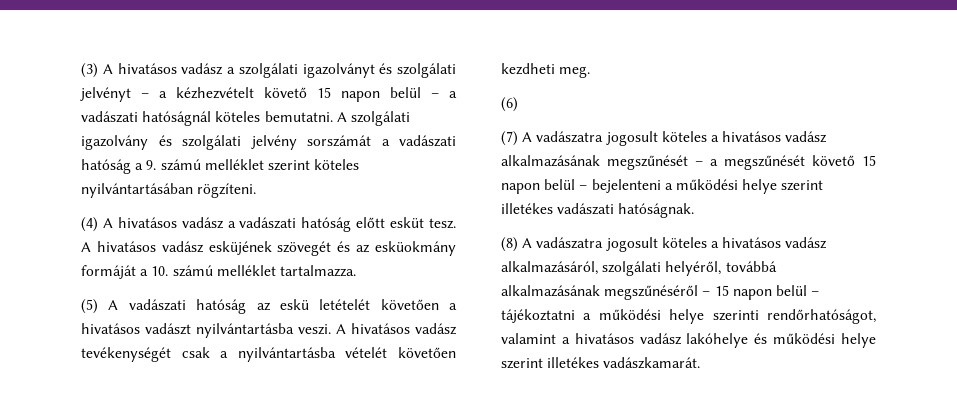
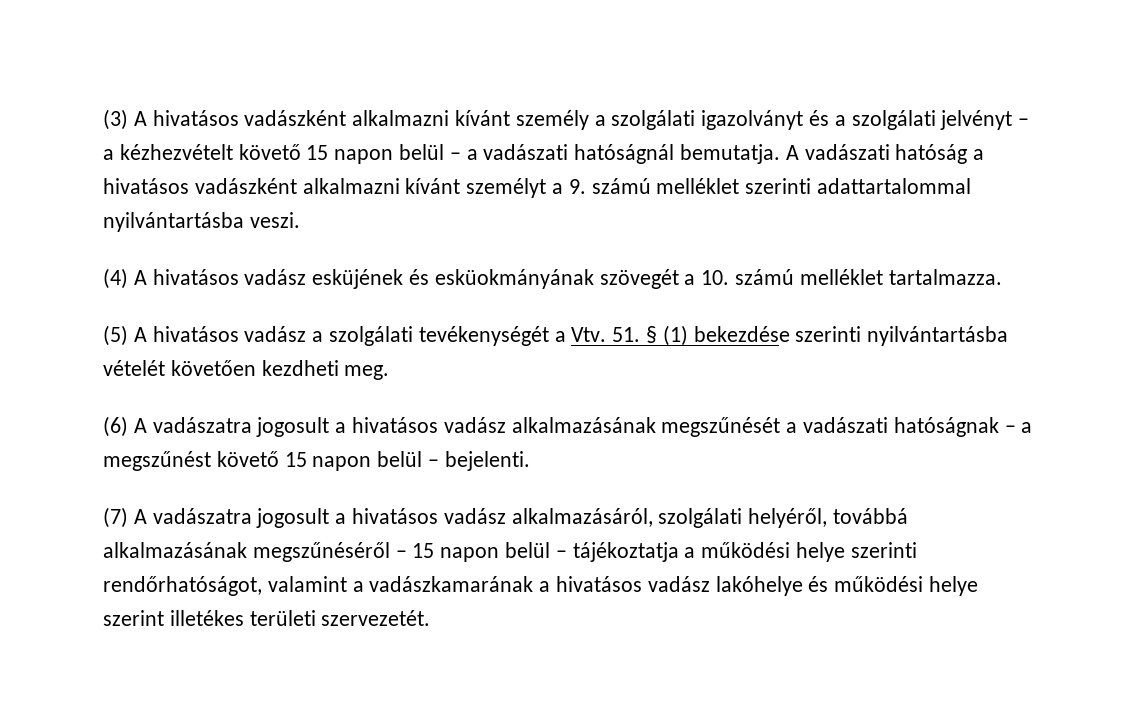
- (3) A hivatásos vadász a szolgálati igazolványt és szolgálati jelvényt – a kézhezvételt követő 15 napon belül – a vadászati hatóságnál köteles bemutatni. A szolgálati igazolvány és szolgálati jelvény sorszámát a vadászati hatóság a 9. számú melléklet szerint köteles nyilvántartásában rögzíteni.
- (4) A hivatásos vadász a vadászati hatóság előtt esküt tesz. A hivatásos vadász esküjének szövegét és az esküokmány formáját a 10. számú melléklet tartalmazza.
+ (3) A hivatásos vadászként alkalmazni kívánt személy a szolgálati igazolványt és a szolgálati jelvényt – a kézhezvételt követő 15 napon belül – a vadászati hatóságnál bemutatja. A vadászati hatóság a hivatásos vadászként alkalmazni kívánt személyt a 9. számú melléklet szerinti adattartalommal nyilvántartásba veszi.
+ (4) A hivatásos vadász esküjének és esküokmányának szövegét a 10. számú melléklet tartalmazza.
- (5) A vadászati hatóság az eskü letételét követően a hivatásos vadászt nyilvántartásba veszi. A hivatásos vadász tevékenységét csak a nyilvántartásba vételét követően kezdheti meg.
+ (5) A hivatásos vadász a szolgálati tevékenységét a Vtv. 51. § (1) bekezdése szerinti nyilvántartásba vételét követően kezdheti meg.
- (6)
- (7) A vadászatra jogosult köteles a hivatásos vadász alkalmazásának megszűnését – a megszűnését követő 15 napon belül – bejelenteni a működési helye szerint illetékes vadászati hatóságnak.
- (8) A vadászatra jogosult köteles a hivatásos vadász alkalmazásáról, szolgálati helyéről, továbbá alkalmazásának megszűnéséről – 15 napon belül – tájékoztatni a működési helye szerinti rendőrhatóságot, valamint a hivatásos vadász lakóhelye és működési helye szerint illetékes vadászkamarát.
+ (6) A vadászatra jogosult a hivatásos vadász alkalmazásának megszűnését a vadászati hatóságnak – a megszűnést követő 15 napon belül – bejelenti.
+ (7) A vadászatra jogosult a hivatásos vadász alkalmazásáról, szolgálati helyéről, továbbá alkalmazásának megszűnéséről – 15 napon belül – tájékoztatja a működési helye szerinti rendőrhatóságot, valamint a vadászkamarának a hivatásos vadász lakóhelye és működési helye szerint illetékes területi szervezetét.

